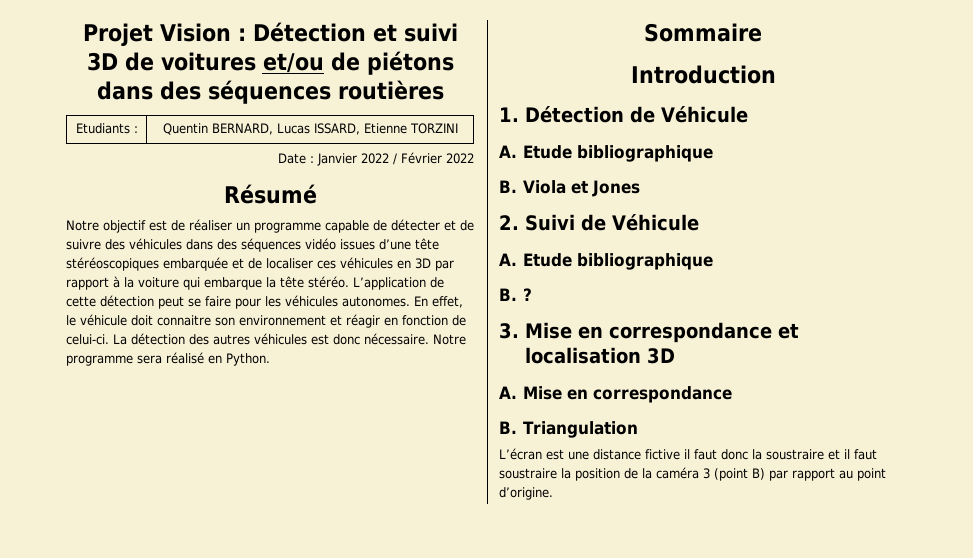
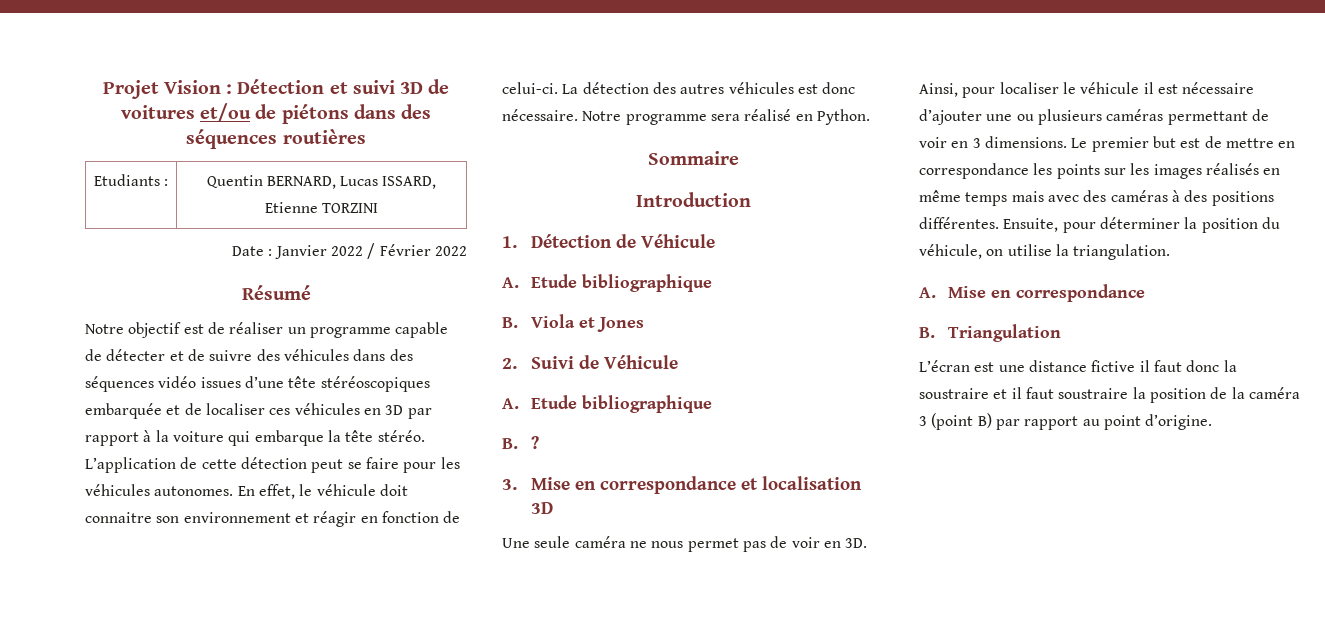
+ Une seule caméra ne nous permet pas de voir en 3D. Ainsi, pour localiser le véhicule il est nécessaire d’ajouter une ou plusieurs caméras permettant de voir en 3 dimensions. Le premier but est de mettre en correspondance les points sur les images réalisés en même temps mais avec des caméras à des positions différentes. Ensuite, pour déterminer la position du véhicule, on utilise la triangulation.

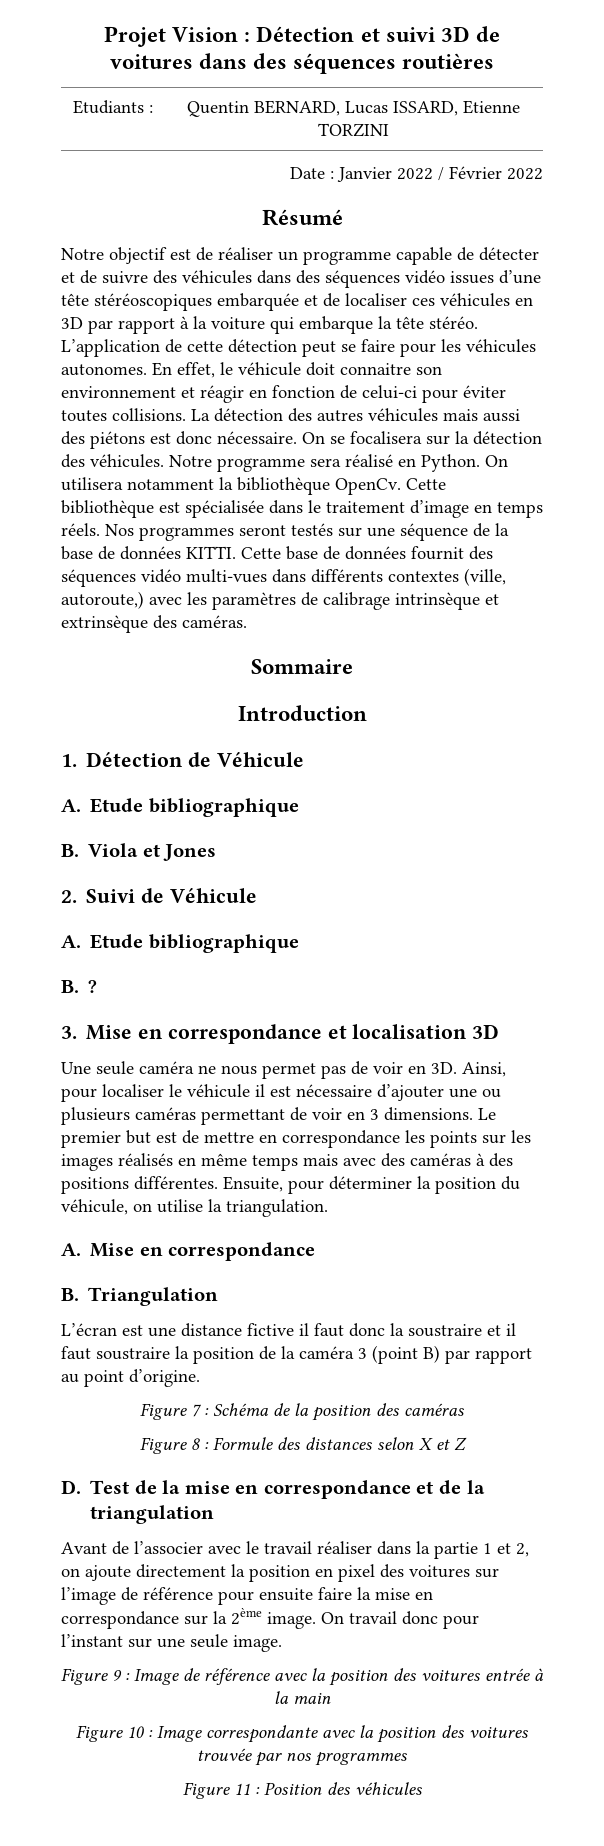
- Projet Vision : Détection et suivi 3D de voitures et/ou de piétons dans des séquences routières
+ Projet Vision : Détection et suivi 3D de voitures dans des séquences routières
- En effet, le véhicule doit connaitre son environnement et réagir en fonction de celui-ci.
+ En effet, le véhicule doit connaitre son environnement et réagir en fonction de celui-ci pour éviter toutes collisions.
- La détection des autres véhicules est donc nécessaire.
+ La détection des autres véhicules mais aussi des piétons est donc nécessaire. On se focalisera sur la détection des véhicules.
+ On utilisera notamment la bibliothèque OpenCv. Cette bibliothèque est spécialisée dans le traitement d’image en temps réels. Nos programmes seront testés sur une séquence de la base de données KITTI. Cette base de données fournit des séquences vidéo multi-vues dans différents contextes (ville, autoroute,) avec les paramètres de calibrage intrinsèque et extrinsèque des caméras.
+ Figure 7 : Schéma de la position des caméras
+ Figure 8 : Formule des distances selon X et Z
+ D. Test de la mise en correspondance et de la triangulation
+ Avant de l’associer avec le travail réaliser dans la partie 1 et 2, on ajoute directement la position en pixel des voitures sur l’image de référence pour ensuite faire la mise en correspondance sur la 2ème image. On travail donc pour l’instant sur une seule image.
+ Figure 9 : Image de référence avec la position des voitures entrée à la main
+ Figure 10 : Image correspondante avec la position des voitures trouvée par nos programmes
+ Figure 11 : Position des véhicules

